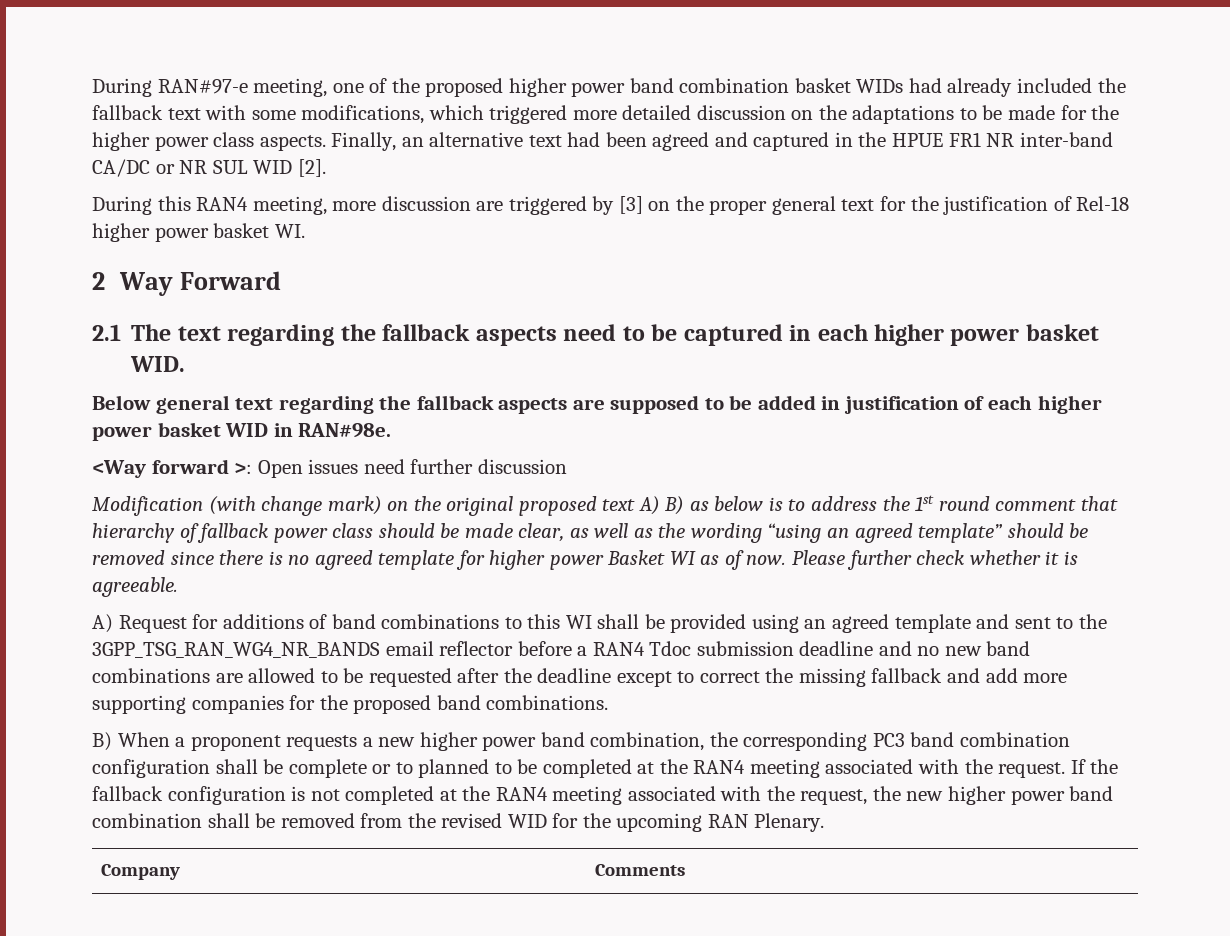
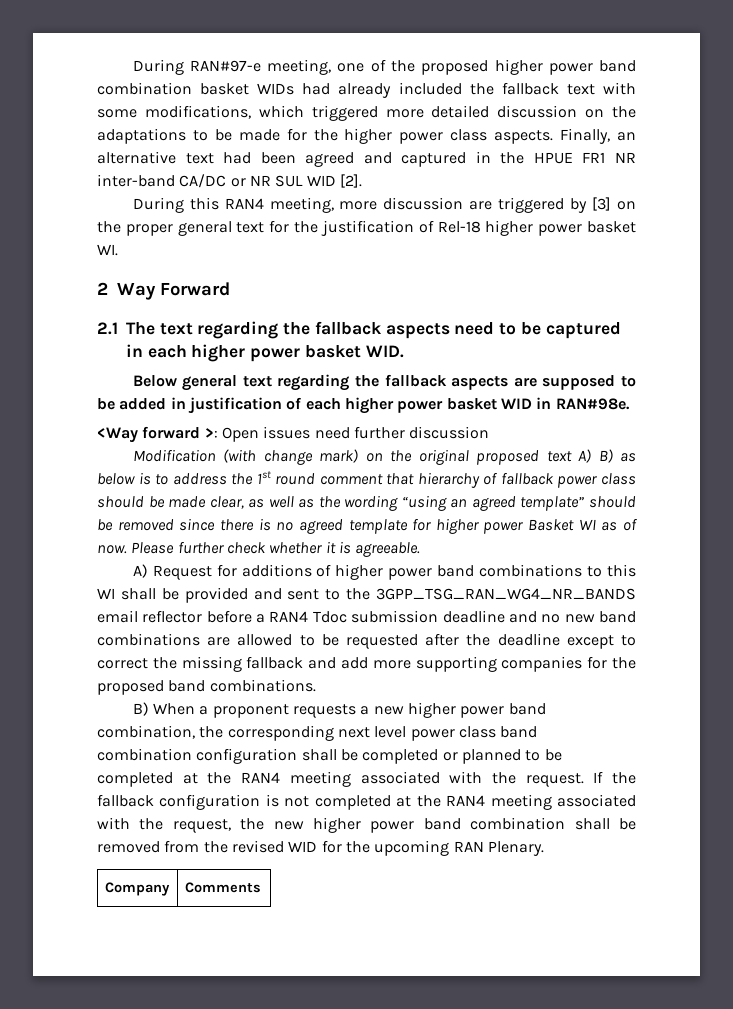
- A) Request for additions of band combinations to this WI shall be provided using an agreed template and sent to the 3GPP_TSG_RAN_WG4_NR_BANDS email reflector before a RAN4 Tdoc submission deadline and no new band combinations are allowed to be requested after the deadline except to correct the missing fallback and add more supporting companies for the proposed band combinations.
+ A) Request for additions of higher power band combinations to this WI shall be provided and sent to the 3GPP_TSG_RAN_WG4_NR_BANDS email reflector before a RAN4 Tdoc submission deadline and no new band combinations are allowed to be requested after the deadline except to correct the missing fallback and add more supporting companies for the proposed band combinations.
- B) When a proponent requests a new higher power band combination, the corresponding PC3 band combination configuration shall be complete or to planned to be completed at the RAN4 meeting associated with the request.
+ B) When a proponent requests a new higher power band combination, the corresponding next level power class band combination configuration shall be completed or planned to be completed at the RAN4 meeting associated with the request.

